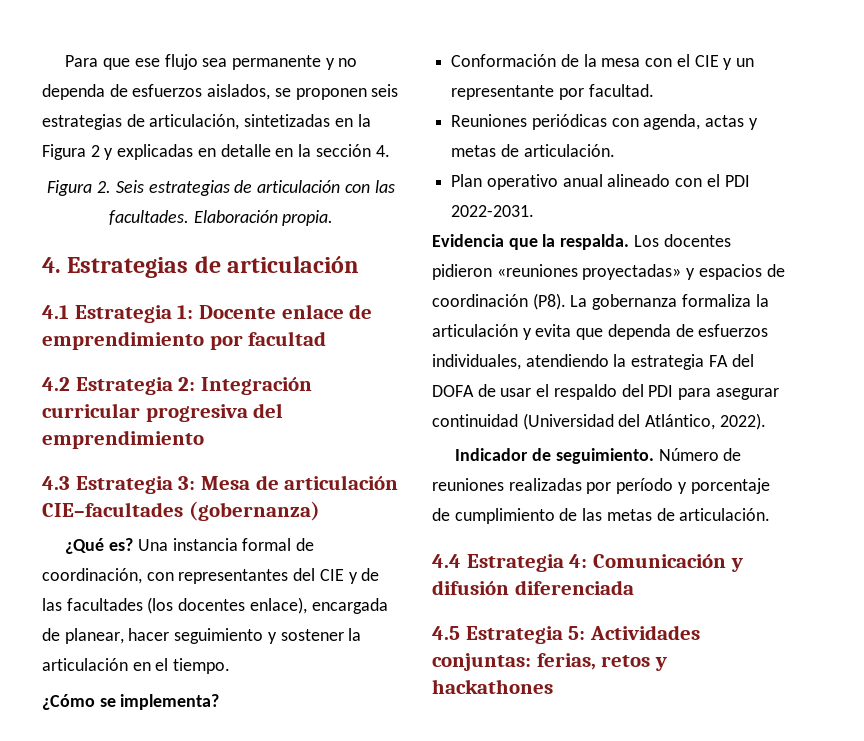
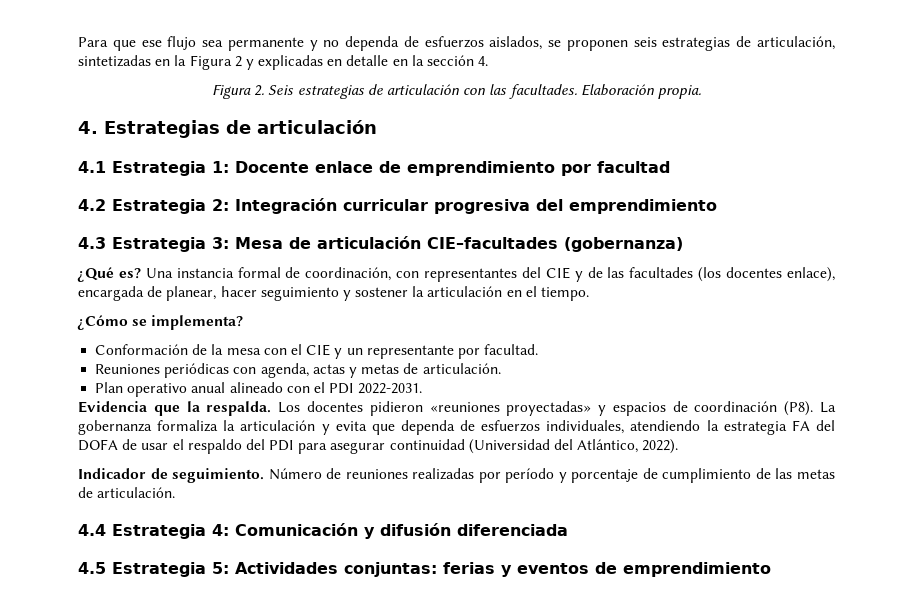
- 4.5 Estrategia 5: Actividades conjuntas: ferias, retos y hackathones
+ 4.5 Estrategia 5: Actividades conjuntas: ferias y eventos de emprendimiento

